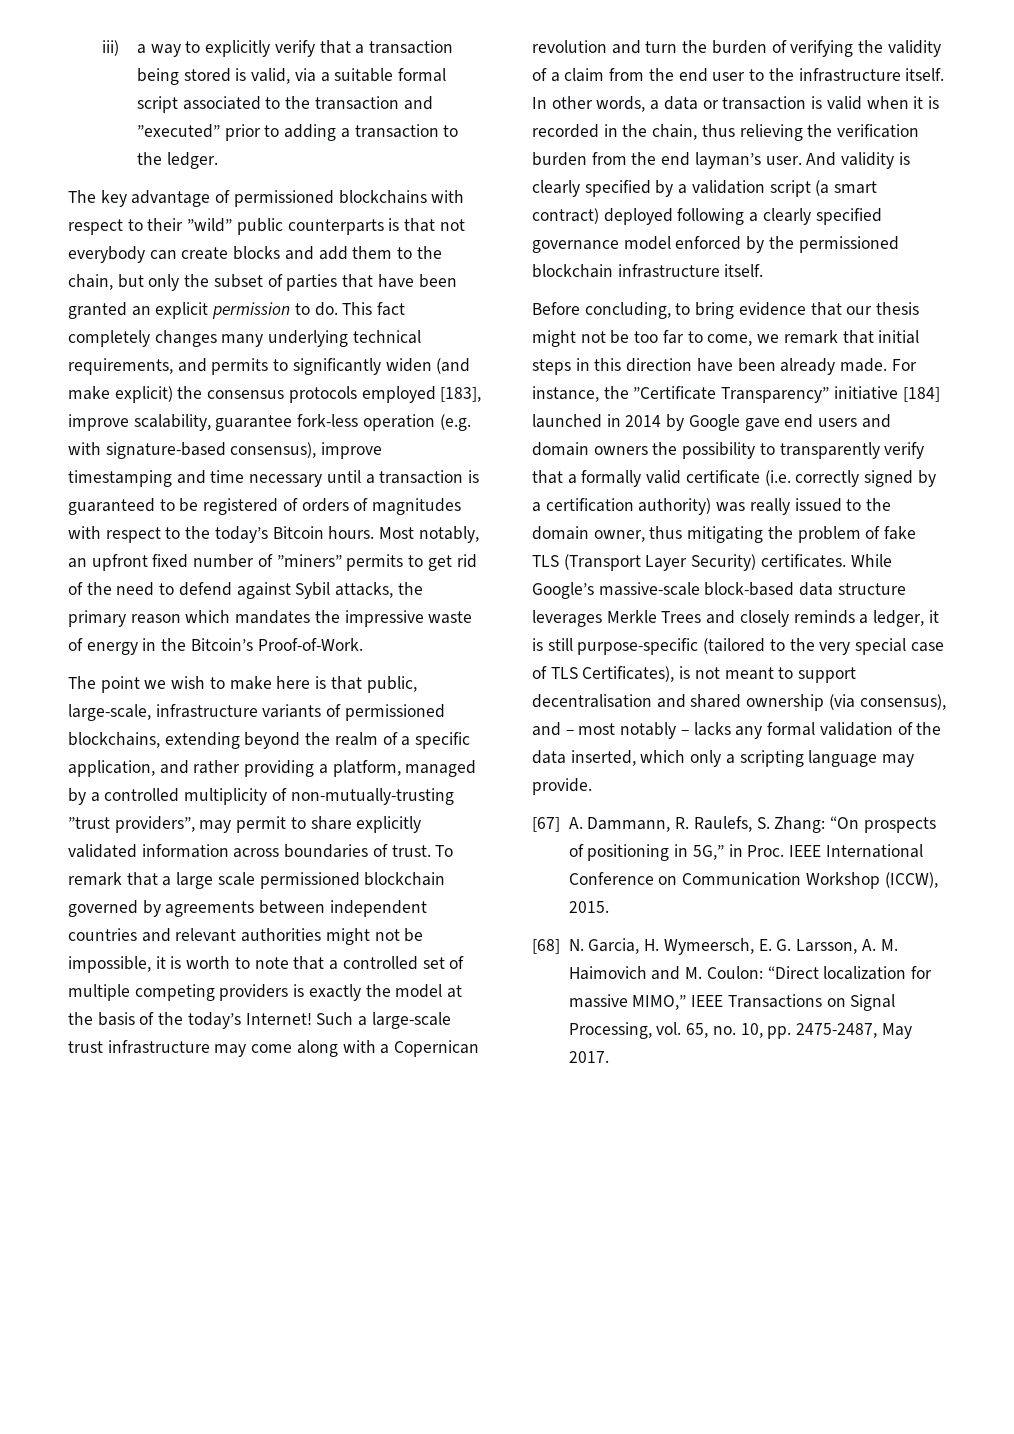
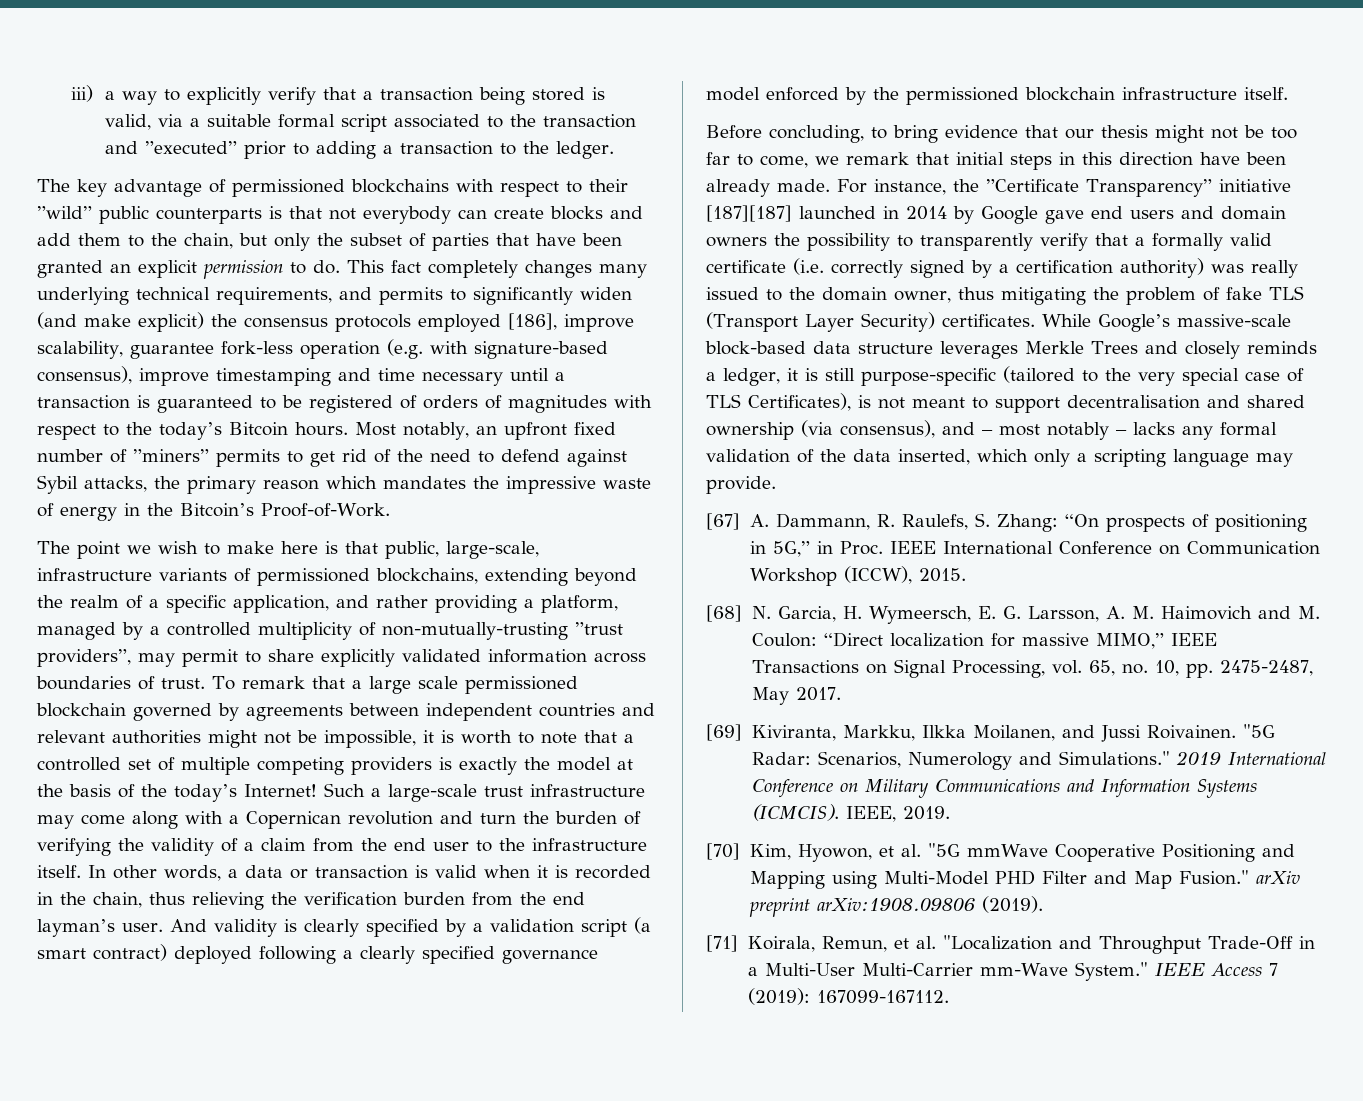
- This fact completely changes many underlying technical requirements, and permits to significantly widen (and make explicit) the consensus protocols employed [183], improve scalability, guarantee fork-less operation (e.g. with signature-based consensus), improve timestamping and time necessary until a transaction is guaranteed to be registered of orders of magnitudes with respect to the today’s Bitcoin hours.
+ This fact completely changes many underlying technical requirements, and permits to significantly widen (and make explicit) the consensus protocols employed [186], improve scalability, guarantee fork-less operation (e.g. with signature-based consensus), improve timestamping and time necessary until a transaction is guaranteed to be registered of orders of magnitudes with respect to the today’s Bitcoin hours.
- For instance, the ”Certificate Transparency” initiative [184] launched in 2014 by Google gave end users and domain owners the possibility to transparently verify that a formally valid certificate (i.e. correctly signed by a certification authority) was really issued to the domain owner, thus mitigating the problem of fake TLS (Transport Layer Security) certificates.
+ For instance, the ”Certificate Transparency” initiative [187][187] launched in 2014 by Google gave end users and domain owners the possibility to transparently verify that a formally valid certificate (i.e. correctly signed by a certification authority) was really issued to the domain owner, thus mitigating the problem of fake TLS (Transport Layer Security) certificates.
+ [69] Kiviranta, Markku, Ilkka Moilanen, and Jussi Roivainen. "5G Radar: Scenarios, Numerology and Simulations." 2019 International Conference on Military Communications and Information Systems (ICMCIS). IEEE, 2019.
+ [70] Kim, Hyowon, et al. "5G mmWave Cooperative Positioning and Mapping using Multi-Model PHD Filter and Map Fusion." arXiv preprint arXiv:1908.09806 (2019).
+ [71] Koirala, Remun, et al. "Localization and Throughput Trade-Off in a Multi-User Multi-Carrier mm-Wave System." IEEE Access 7 (2019): 167099-167112.

